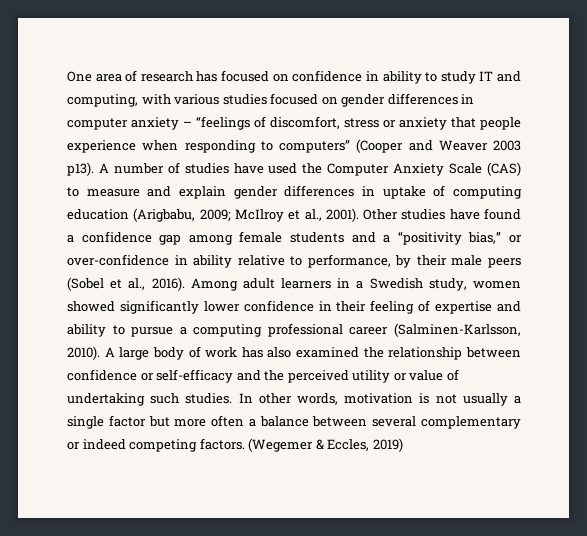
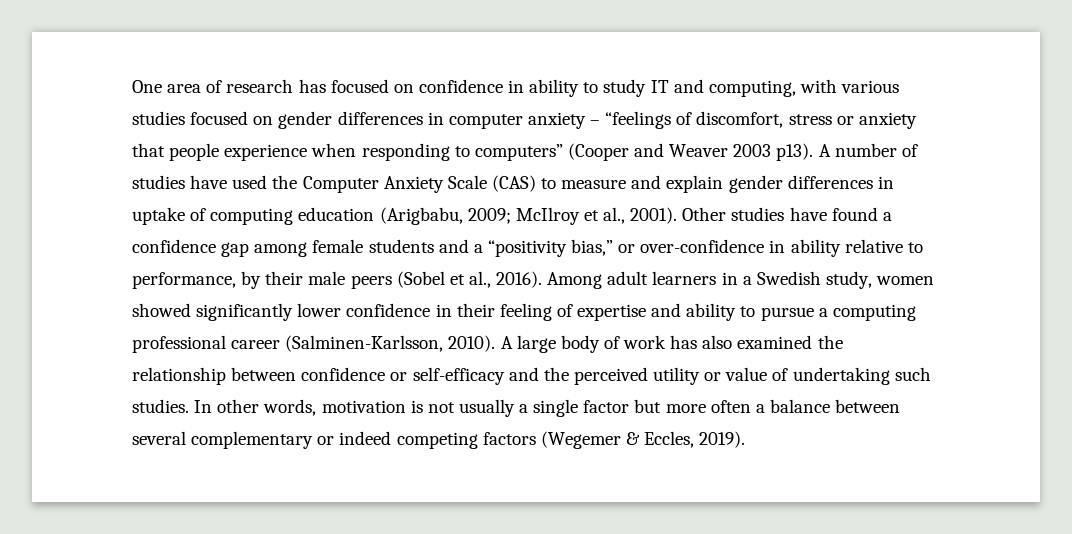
- In other words, motivation is not usually a single factor but more often a balance between several complementary or indeed competing factors. (Wegemer & Eccles, 2019)
+ In other words, motivation is not usually a single factor but more often a balance between several complementary or indeed competing factors (Wegemer & Eccles, 2019).

